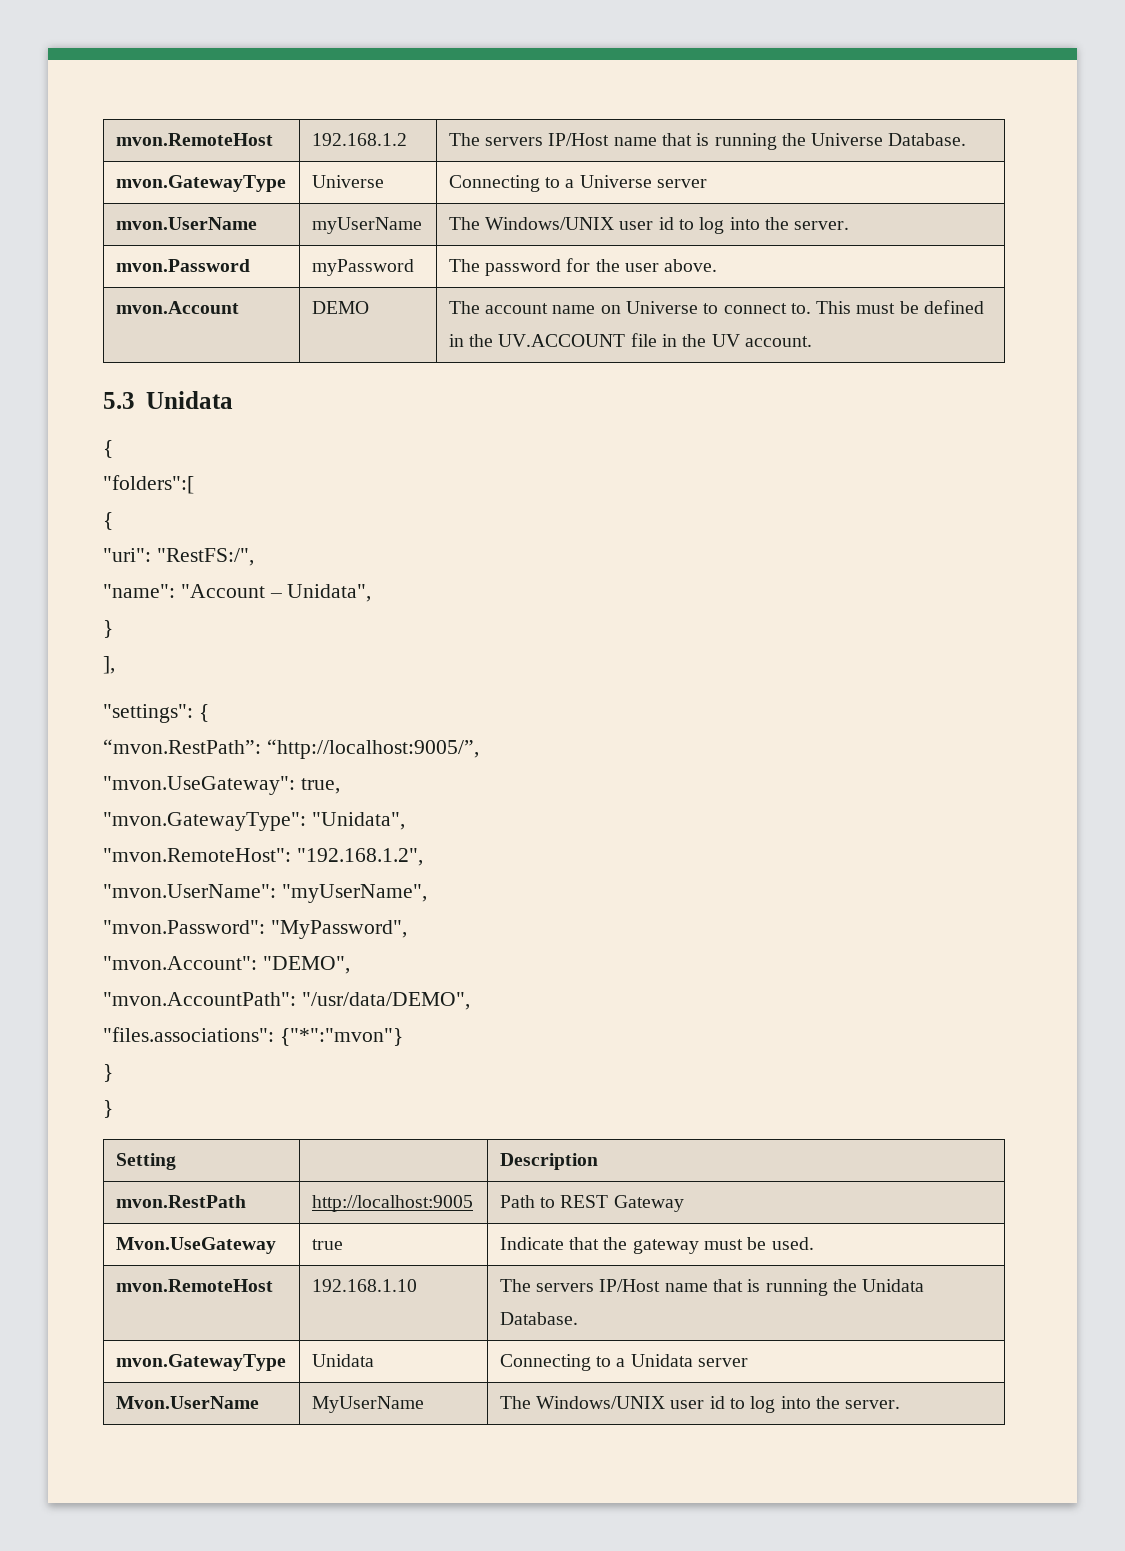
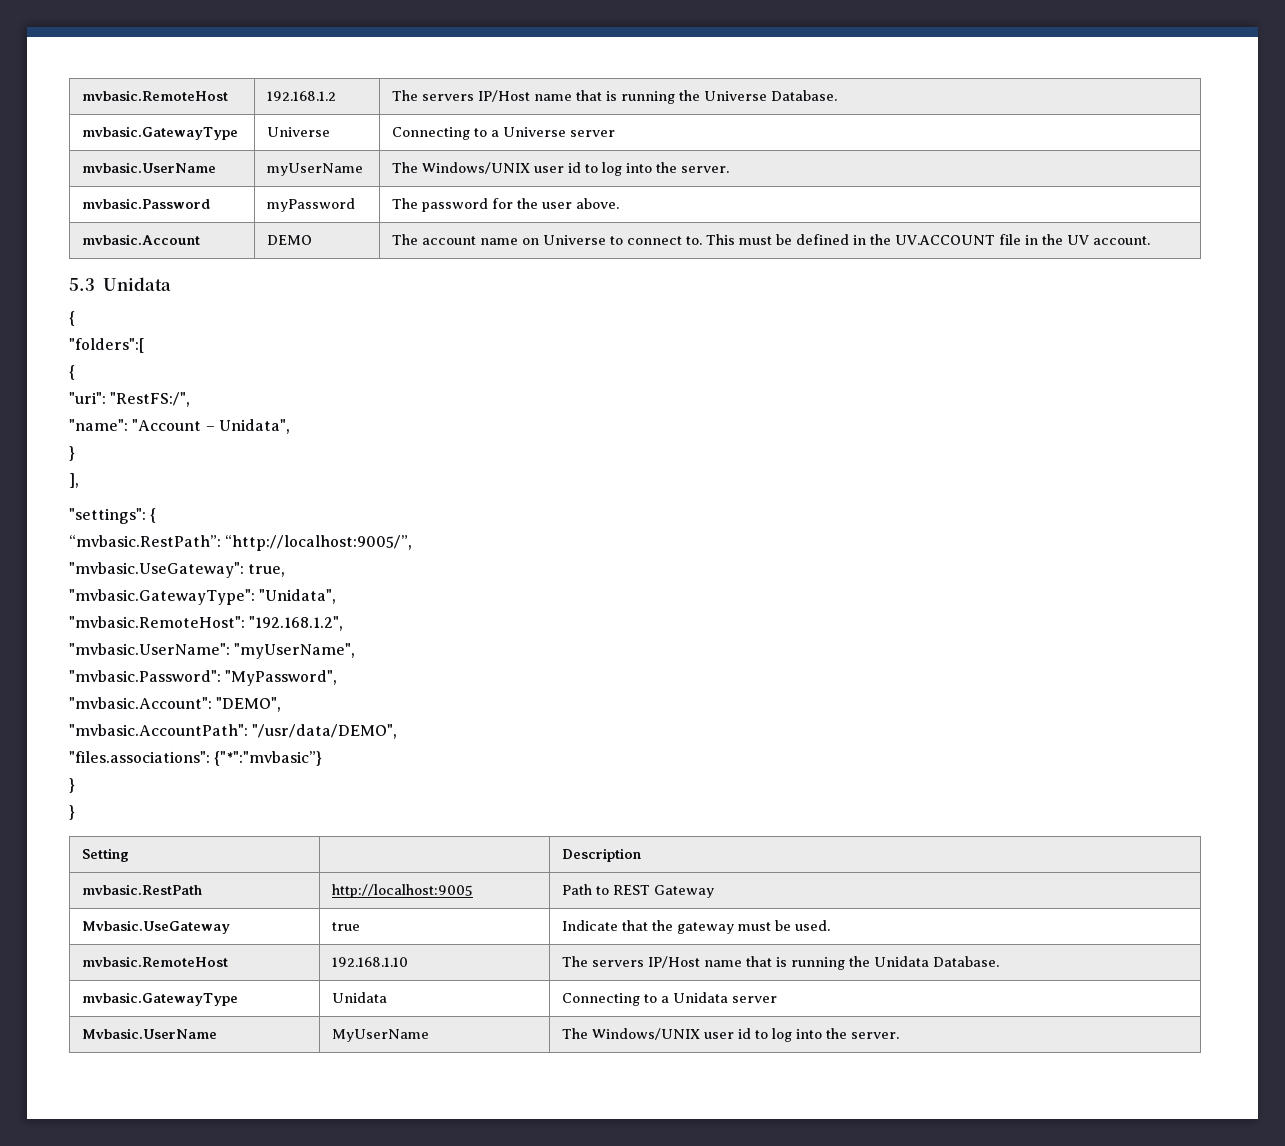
- mvon.RemoteHost | 192.168.1.2 | The servers IP/Host name that is running the Universe Database.
+ mvbasic.RemoteHost | 192.168.1.2 | The servers IP/Host name that is running the Universe Database.
- mvon.GatewayType | Universe | Connecting to a Universe server
+ mvbasic.GatewayType | Universe | Connecting to a Universe server
- mvon.UserName | myUserName | The Windows/UNIX user id to log into the server.
+ mvbasic.UserName | myUserName | The Windows/UNIX user id to log into the server.
- mvon.Password | myPassword | The password for the user above.
+ mvbasic.Password | myPassword | The password for the user above.
- mvon.Account | DEMO | The account name on Universe to connect to. This must be defined in the UV.ACCOUNT file in the UV account.
+ mvbasic.Account | DEMO | The account name on Universe to connect to. This must be defined in the UV.ACCOUNT file in the UV account.
- “mvon.RestPath”: “http://localhost:9005/”,
+ “mvbasic.RestPath”: “http://localhost:9005/”,
- "mvon.UseGateway": true,
+ "mvbasic.UseGateway": true,
- "mvon.GatewayType": "Unidata",
+ "mvbasic.GatewayType": "Unidata",
- "mvon.RemoteHost": "192.168.1.2",
+ "mvbasic.RemoteHost": "192.168.1.2",
- "mvon.UserName": "myUserName",
+ "mvbasic.UserName": "myUserName",
- "mvon.Password": "MyPassword",
+ "mvbasic.Password": "MyPassword",
- "mvon.Account": "DEMO",
+ "mvbasic.Account": "DEMO",
- "mvon.AccountPath": "/usr/data/DEMO",
+ "mvbasic.AccountPath": "/usr/data/DEMO",
- "files.associations": {"*":"mvon"}
+ "files.associations": {"*":"mvbasic”}
- mvon.RestPath | http://localhost:9005 | Path to REST Gateway
+ mvbasic.RestPath | http://localhost:9005 | Path to REST Gateway
- Mvon.UseGateway | true | Indicate that the gateway must be used.
+ Mvbasic.UseGateway | true | Indicate that the gateway must be used.
- mvon.RemoteHost | 192.168.1.10 | The servers IP/Host name that is running the Unidata Database.
+ mvbasic.RemoteHost | 192.168.1.10 | The servers IP/Host name that is running the Unidata Database.
- mvon.GatewayType | Unidata | Connecting to a Unidata server
+ mvbasic.GatewayType | Unidata | Connecting to a Unidata server
- Mvon.UserName | MyUserName | The Windows/UNIX user id to log into the server.
+ Mvbasic.UserName | MyUserName | The Windows/UNIX user id to log into the server.

